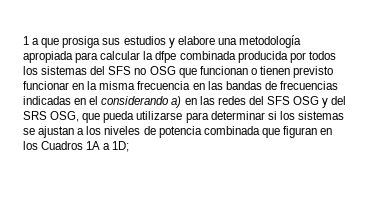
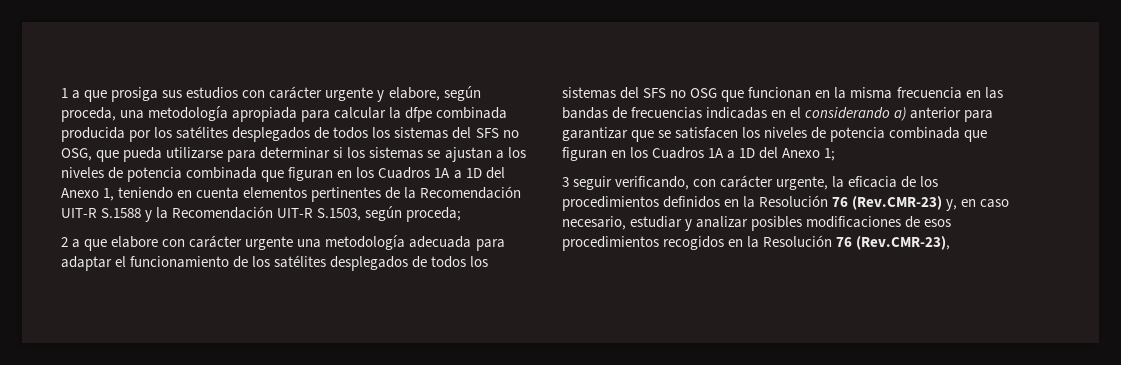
- 1 a que prosiga sus estudios y elabore una metodología apropiada para calcular la dfpe combinada producida por todos los sistemas del SFS no OSG que funcionan o tienen previsto funcionar en la misma frecuencia en las bandas de frecuencias indicadas en el considerando a) en las redes del SFS OSG y del SRS OSG, que pueda utilizarse para determinar si los sistemas se ajustan a los niveles de potencia combinada que figuran en los Cuadros 1A a 1D;
+ 1 a que prosiga sus estudios con carácter urgente y elabore, según proceda, una metodología apropiada para calcular la dfpe combinada producida por los satélites desplegados de todos los sistemas del SFS no OSG, que pueda utilizarse para determinar si los sistemas se ajustan a los niveles de potencia combinada que figuran en los Cuadros 1A a 1D del Anexo 1, teniendo en cuenta elementos pertinentes de la Recomendación UIT-R S.1588 y la Recomendación UIT-R S.1503, según proceda;
+ 2 a que elabore con carácter urgente una metodología adecuada para adaptar el funcionamiento de los satélites desplegados de todos los sistemas del SFS no OSG que funcionan en la misma frecuencia en las bandas de frecuencias indicadas en el considerando a) anterior para garantizar que se satisfacen los niveles de potencia combinada que figuran en los Cuadros 1A a 1D del Anexo 1;
+ 3 seguir verificando, con carácter urgente, la eficacia de los procedimientos definidos en la Resolución 76 (Rev.CMR-23) y, en caso necesario, estudiar y analizar posibles modificaciones de esos procedimientos recogidos en la Resolución 76 (Rev.CMR-23),

